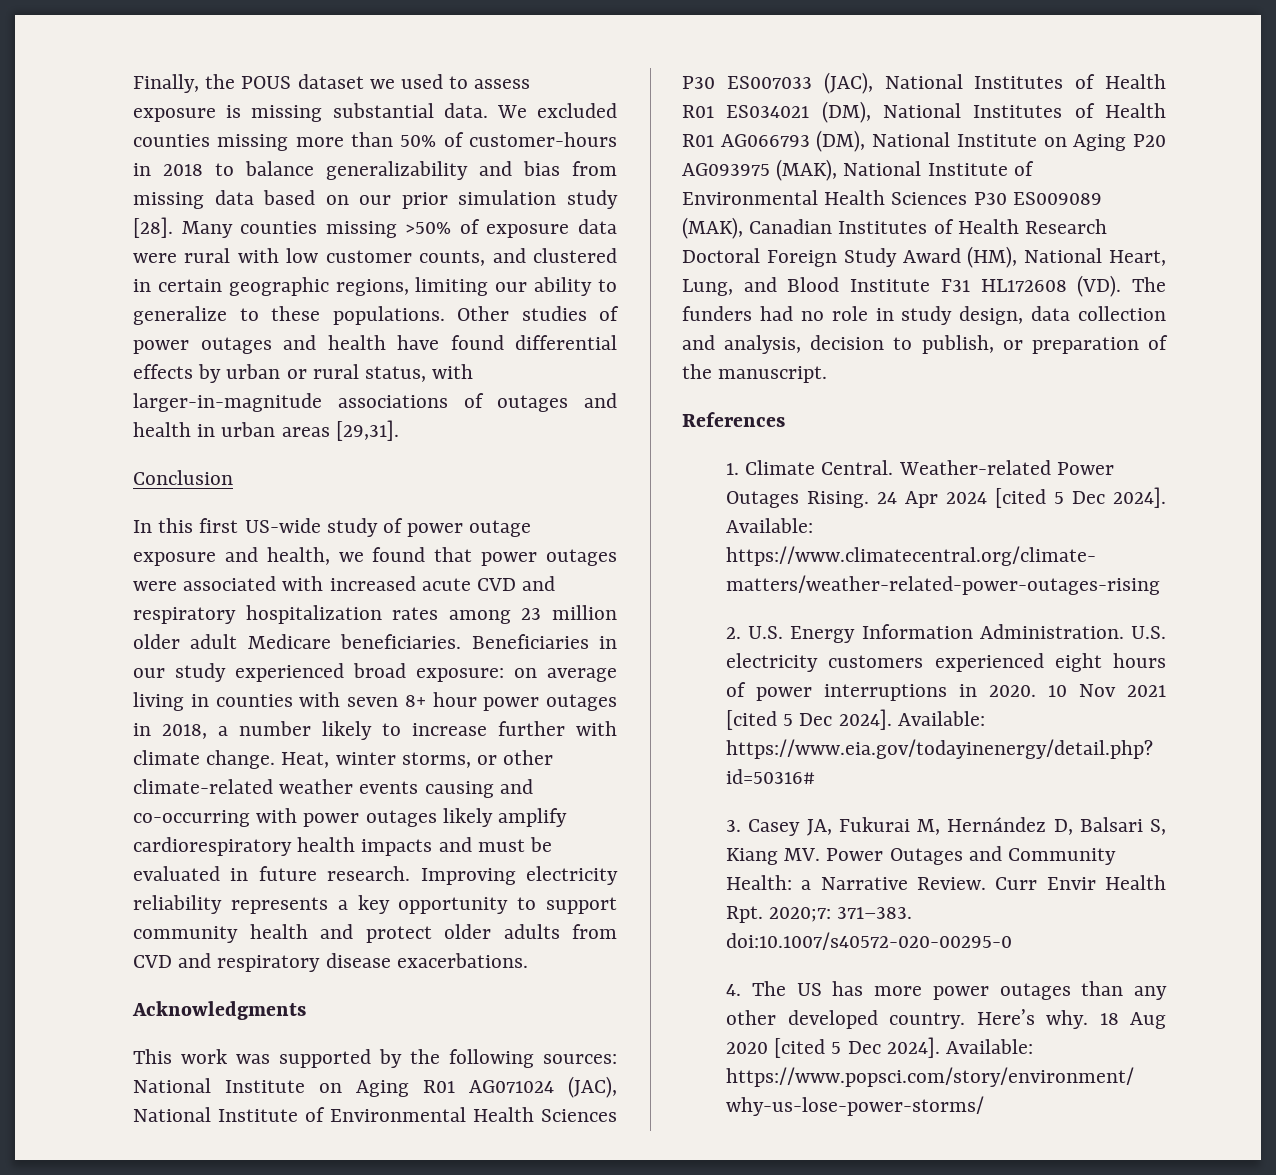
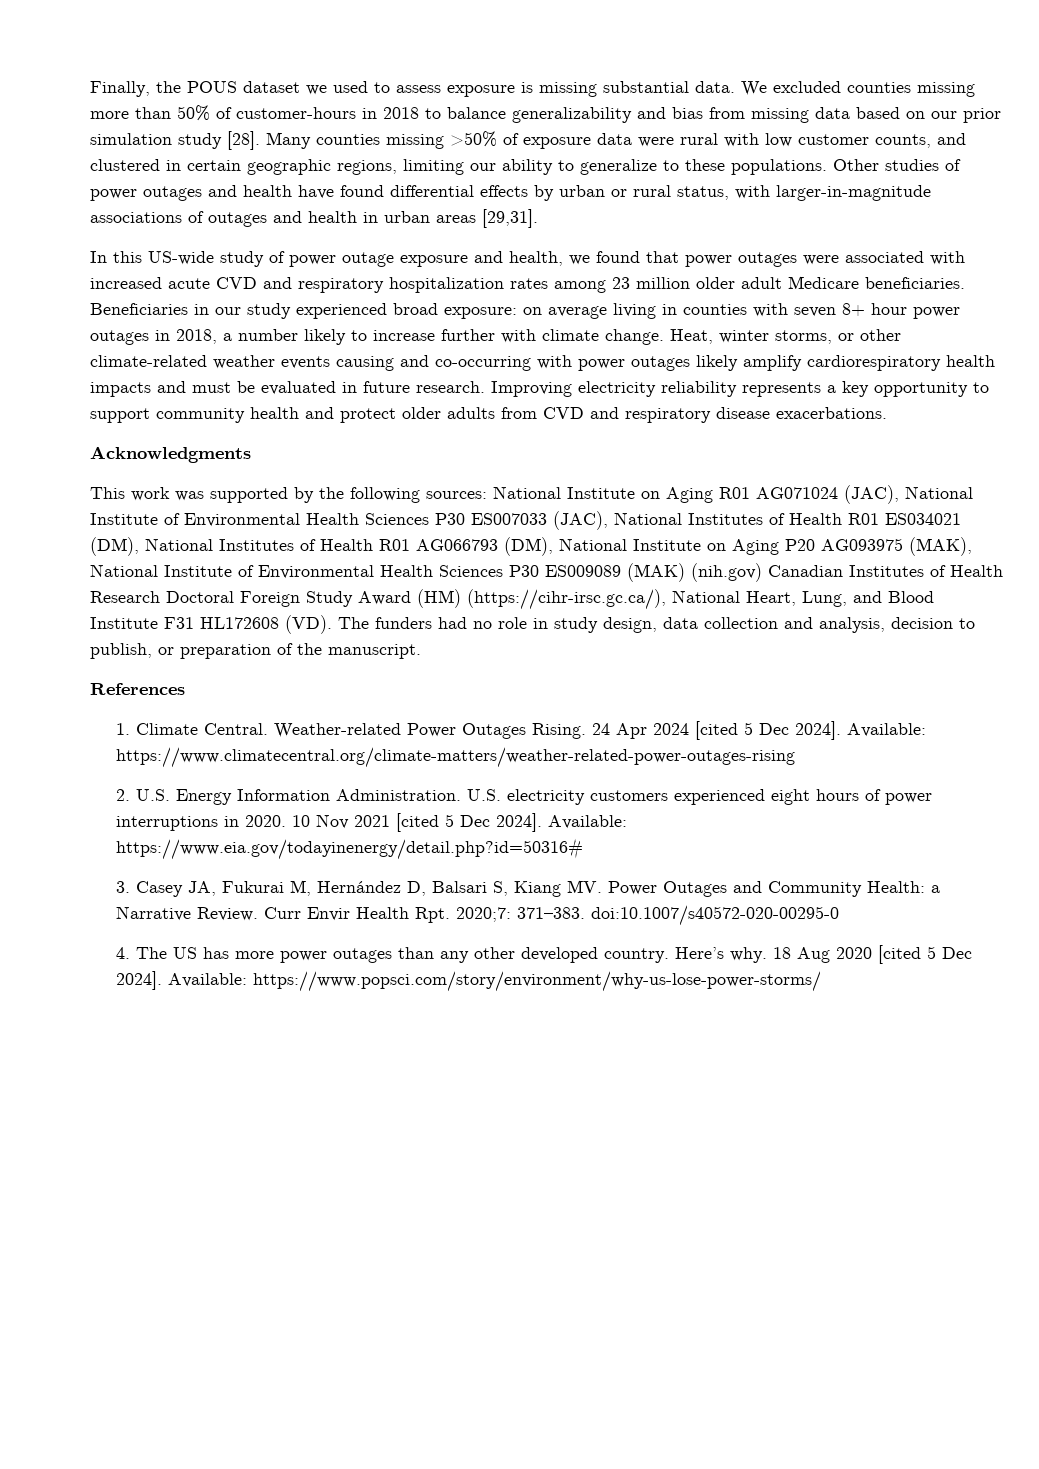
- Conclusion
- In this first US-wide study of power outage exposure and health, we found that power outages were associated with increased acute CVD and respiratory hospitalization rates among 23 million older adult Medicare beneficiaries.
+ In this US-wide study of power outage exposure and health, we found that power outages were associated with increased acute CVD and respiratory hospitalization rates among 23 million older adult Medicare beneficiaries.
- National Institute on Aging R01 AG071024 (JAC), National Institute of Environmental Health Sciences P30 ES007033 (JAC), National Institutes of Health R01 ES034021 (DM), National Institutes of Health R01 AG066793 (DM), National Institute on Aging P20 AG093975 (MAK), National Institute of Environmental Health Sciences P30 ES009089 (MAK), Canadian Institutes of Health Research Doctoral Foreign Study Award (HM), National Heart, Lung, and Blood Institute F31 HL172608 (VD). The funders had no role in study design, data collection and analysis, decision to publish, or preparation of the manuscript.
+ National Institute on Aging R01 AG071024 (JAC), National Institute of Environmental Health Sciences P30 ES007033 (JAC), National Institutes of Health R01 ES034021 (DM), National Institutes of Health R01 AG066793 (DM), National Institute on Aging P20 AG093975 (MAK), National Institute of Environmental Health Sciences P30 ES009089 (MAK) (nih.gov) Canadian Institutes of Health Research Doctoral Foreign Study Award (HM) (https://cihr-irsc.gc.ca/), National Heart, Lung, and Blood Institute F31 HL172608 (VD). The funders had no role in study design, data collection and analysis, decision to publish, or preparation of the manuscript.

